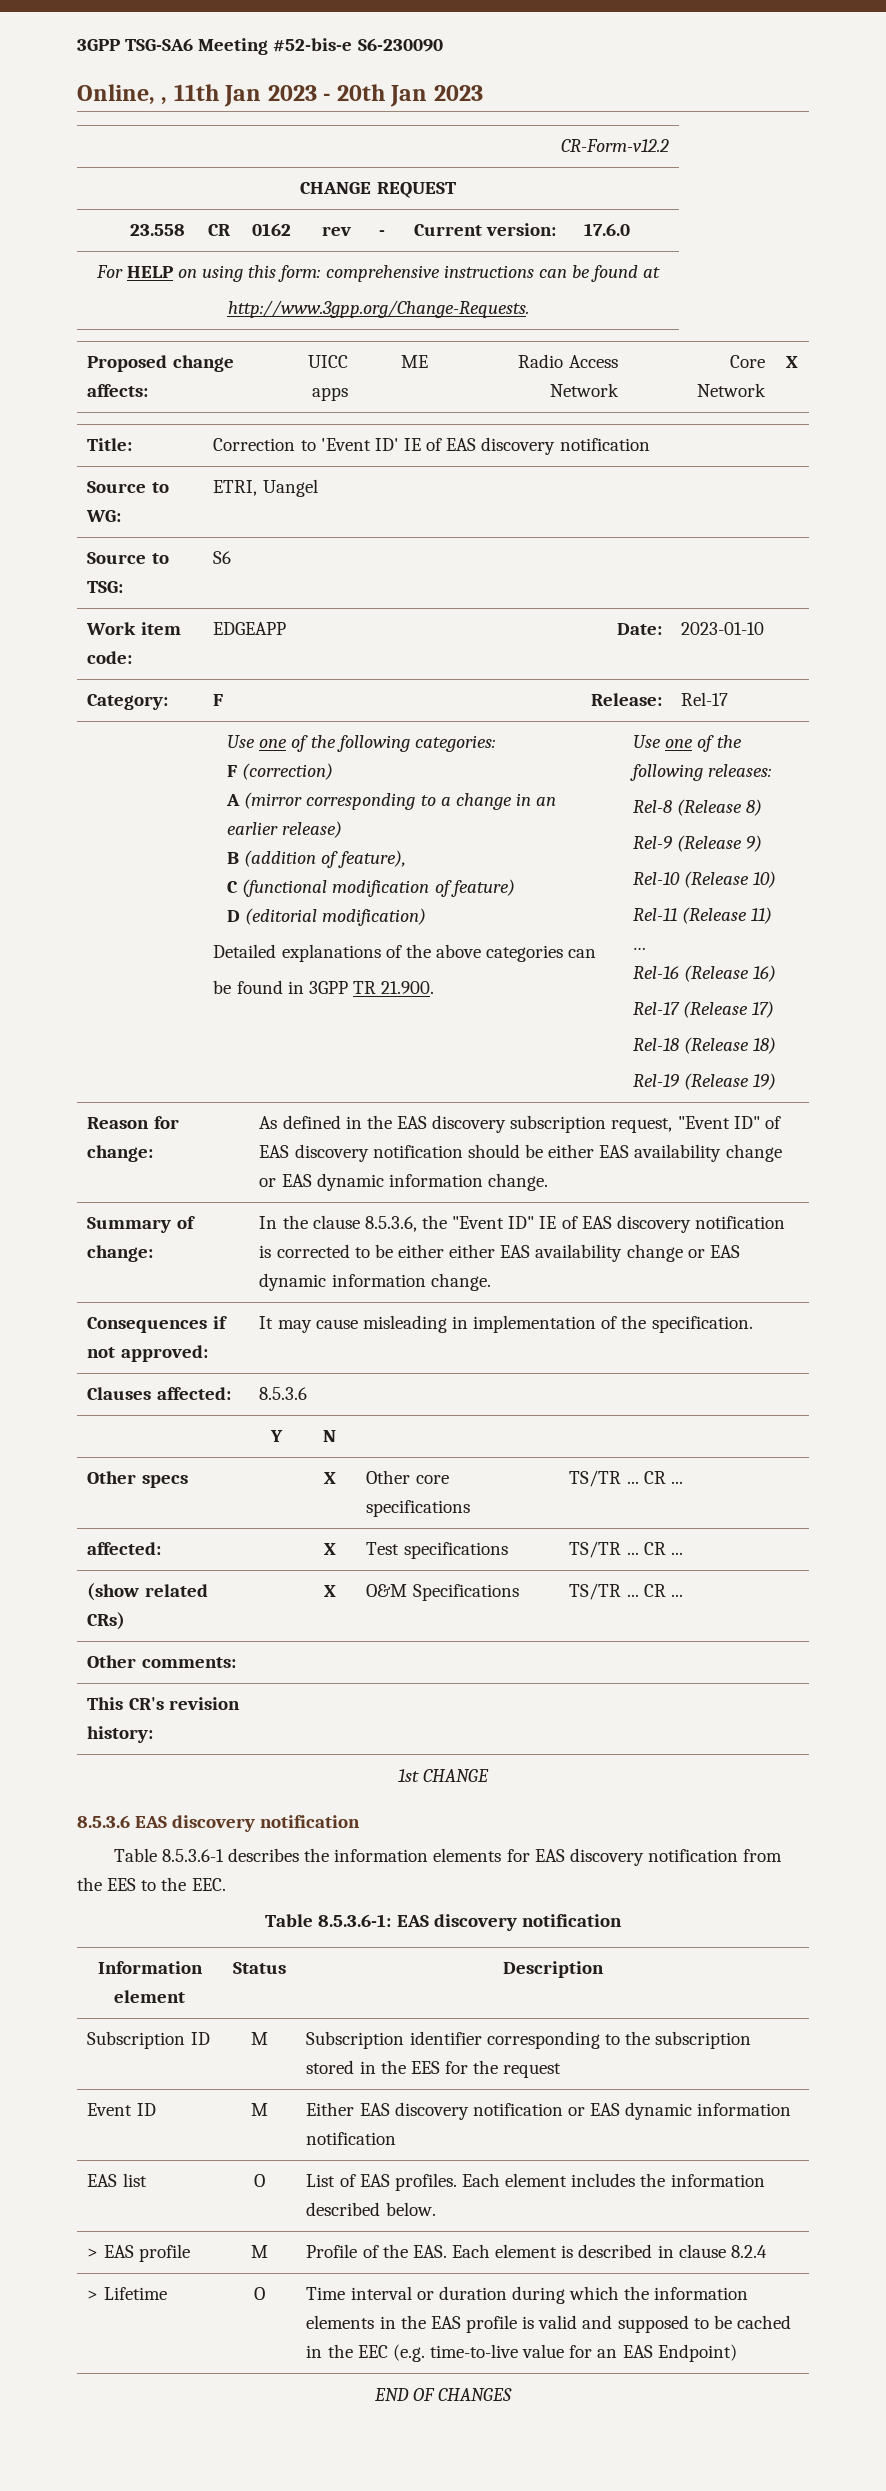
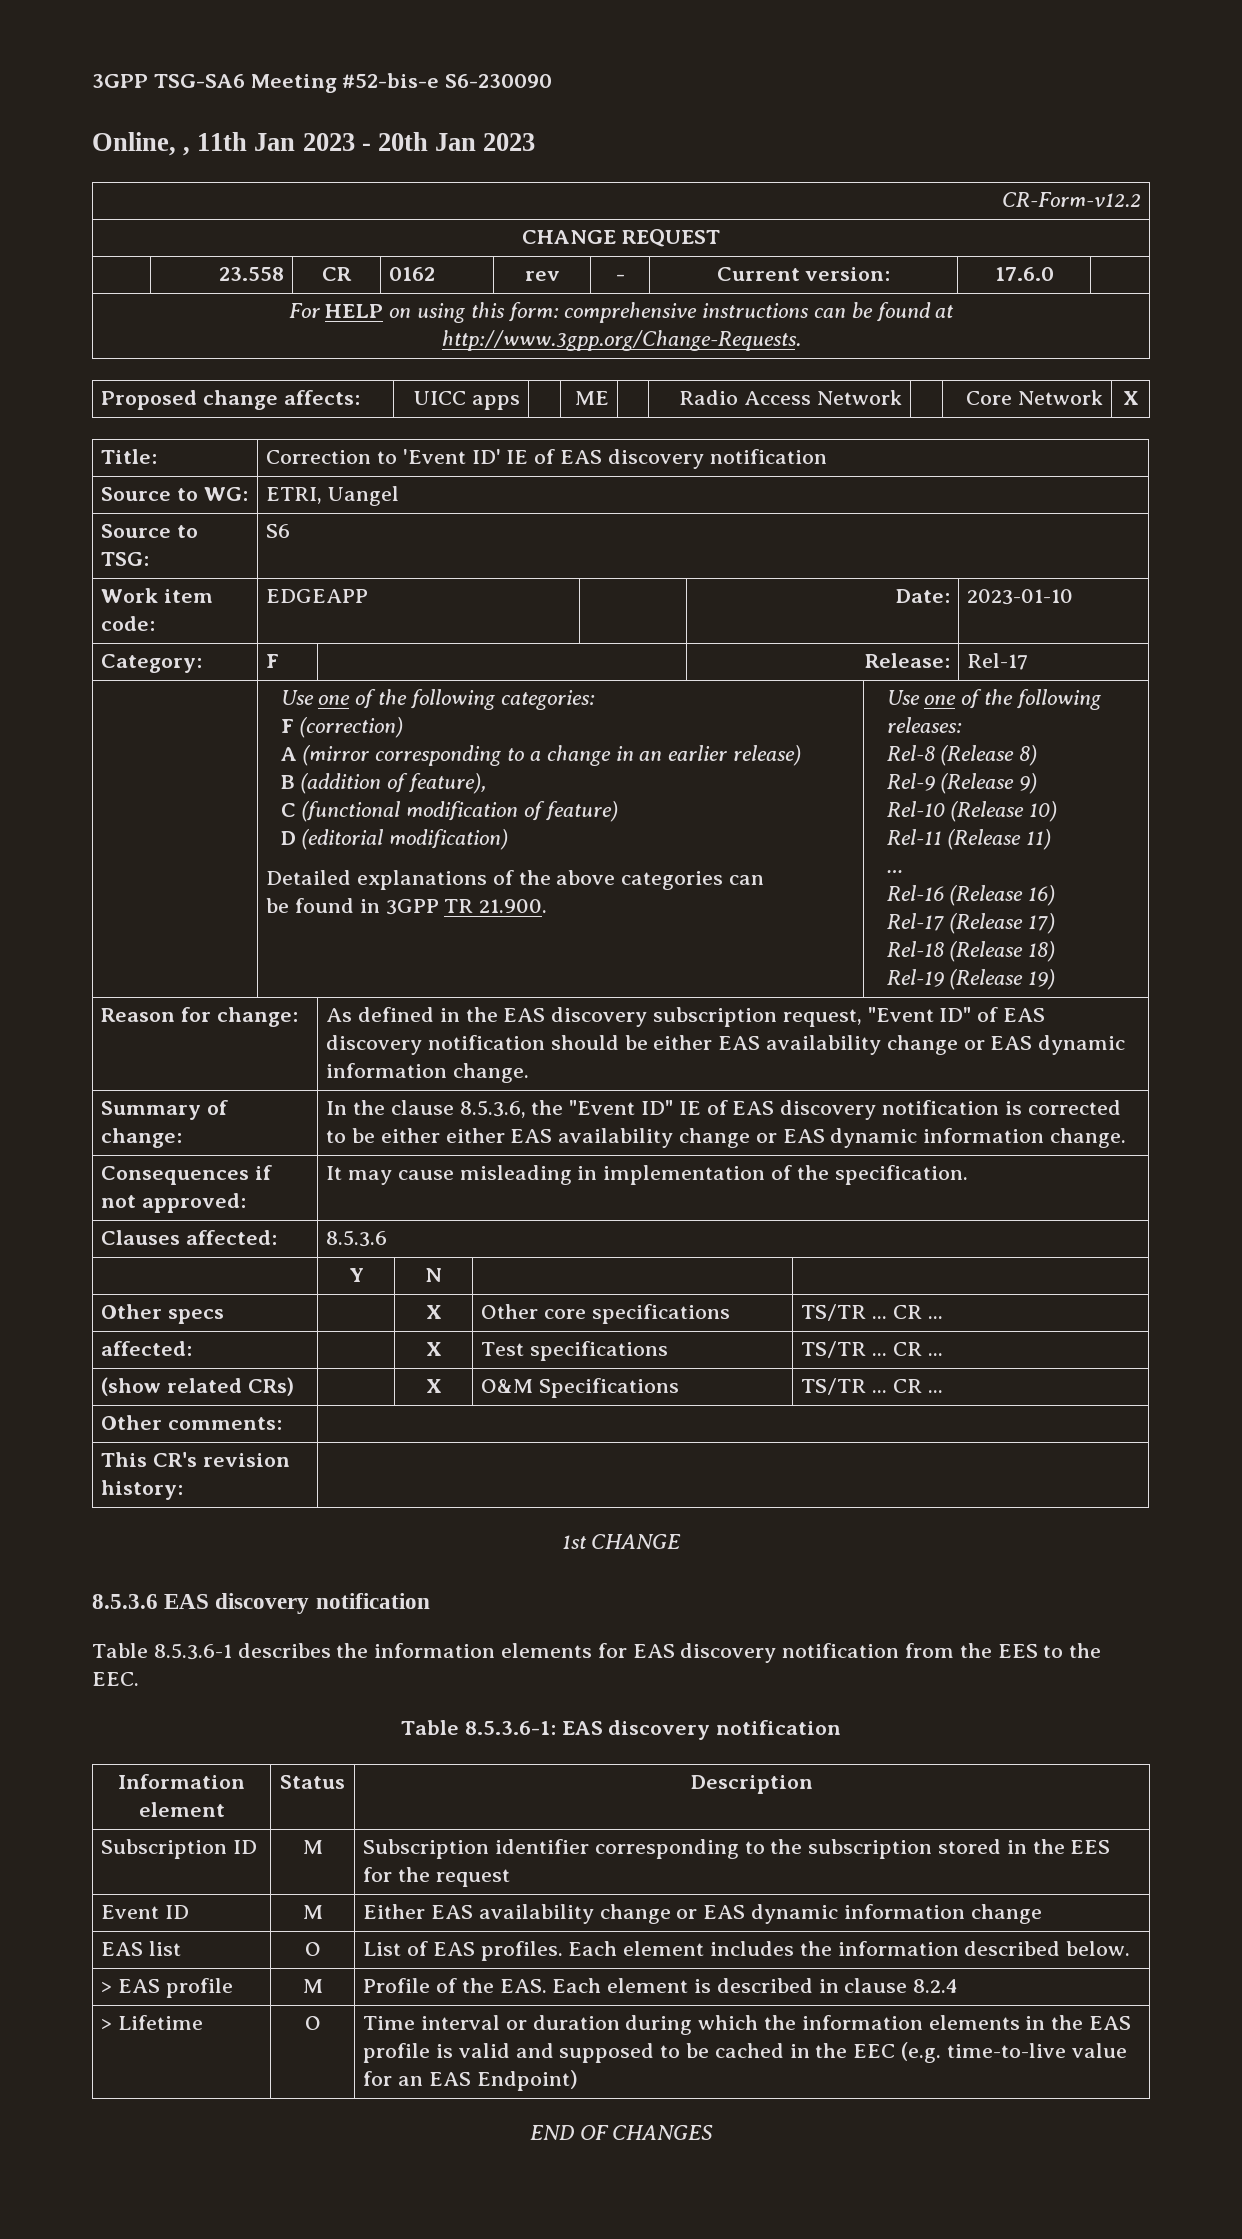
- Event ID | M | Either EAS discovery notification or EAS dynamic information notification
+ Event ID | M | Either EAS availability change or EAS dynamic information change

